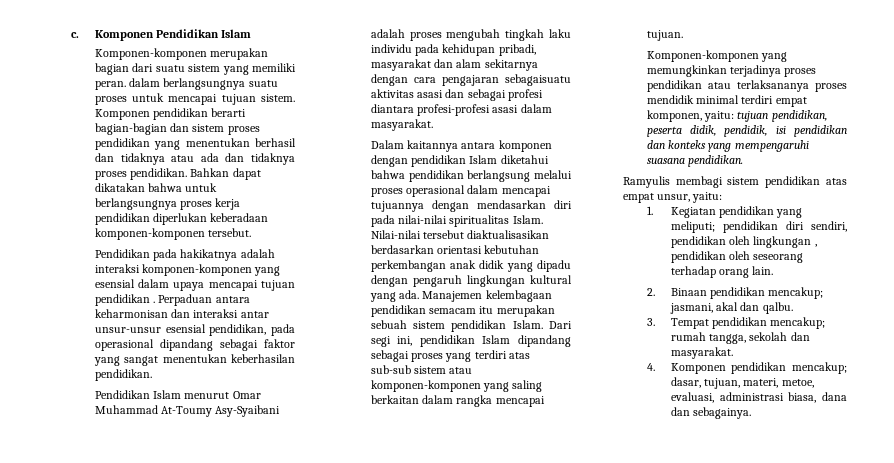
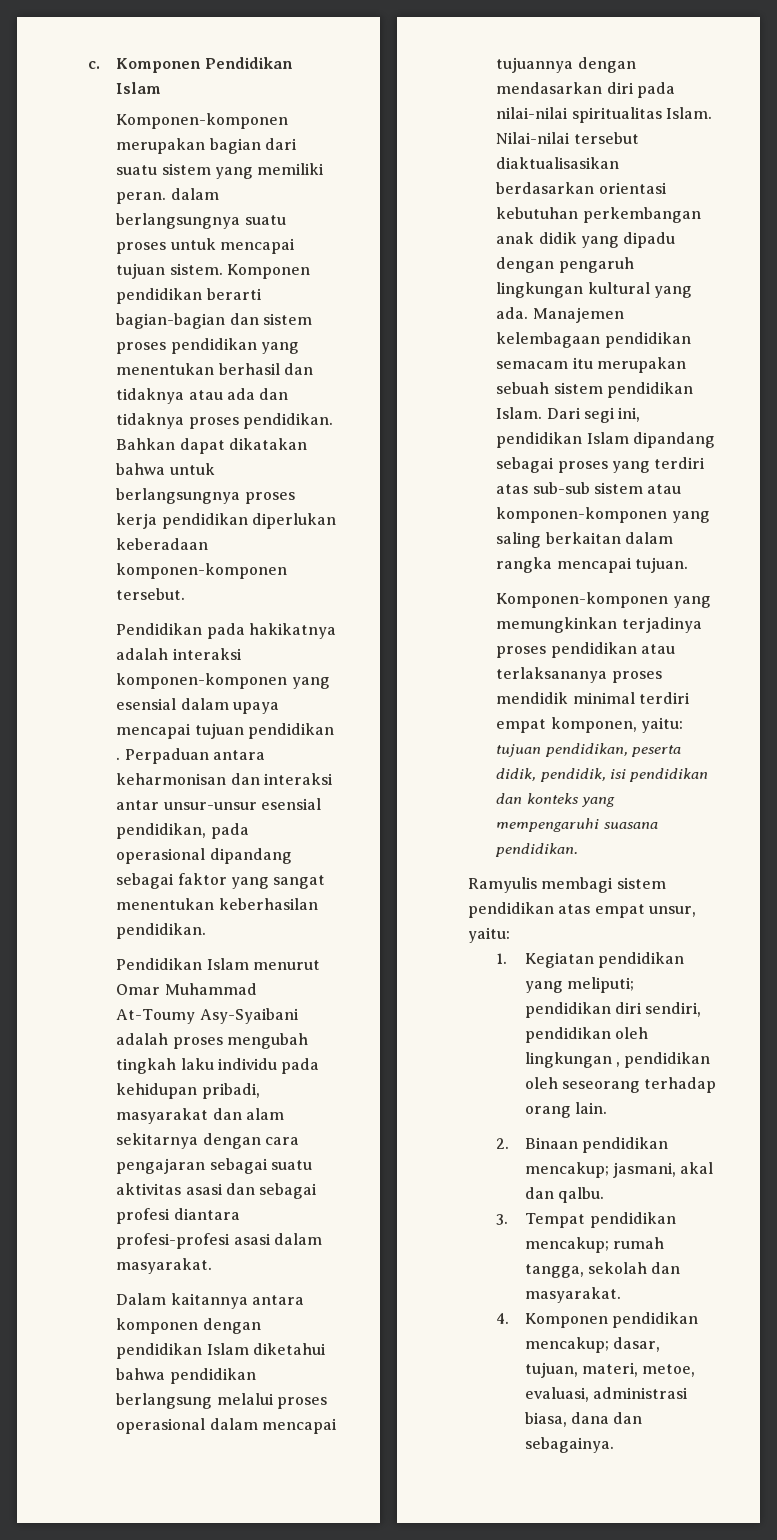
- Pendidikan Islam menurut Omar Muhammad At-Toumy Asy-Syaibani adalah proses mengubah tingkah laku individu pada kehidupan pribadi, masyarakat dan alam sekitarnya dengan cara pengajaran sebagaisuatu aktivitas asasi dan sebagai profesi diantara profesi-profesi asasi dalam masyarakat.
+ Pendidikan Islam menurut Omar Muhammad At-Toumy Asy-Syaibani adalah proses mengubah tingkah laku individu pada kehidupan pribadi, masyarakat dan alam sekitarnya dengan cara pengajaran sebagai suatu aktivitas asasi dan sebagai profesi diantara profesi-profesi asasi dalam masyarakat.

